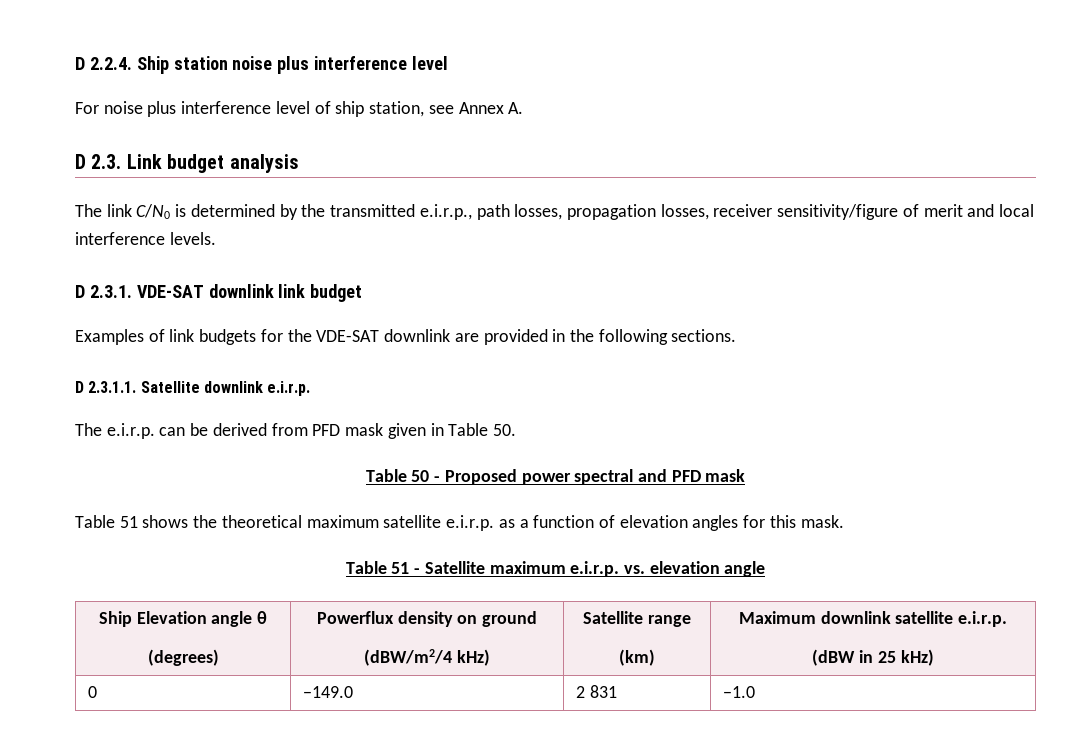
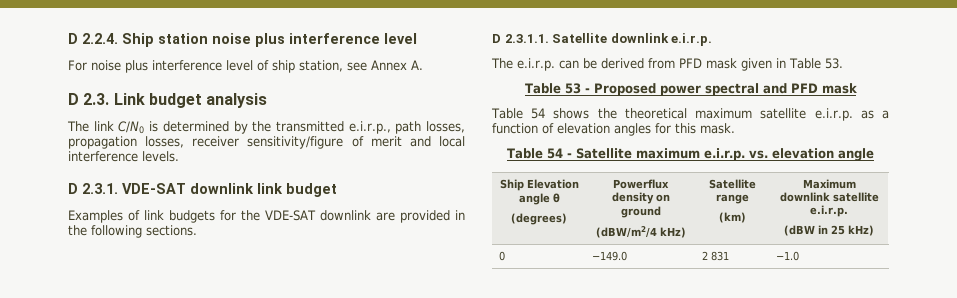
- The e.i.r.p. can be derived from PFD mask given in Table 50.
- Table 50 - Proposed power spectral and PFD mask
+ The e.i.r.p. can be derived from PFD mask given in Table 53.
+ Table 53 - Proposed power spectral and PFD mask
- Table 51 shows the theoretical maximum satellite e.i.r.p. as a function of elevation angles for this mask.
+ Table 54 shows the theoretical maximum satellite e.i.r.p. as a function of elevation angles for this mask.
- Table 51 - Satellite maximum e.i.r.p. vs. elevation angle
+ Table 54 - Satellite maximum e.i.r.p. vs. elevation angle

